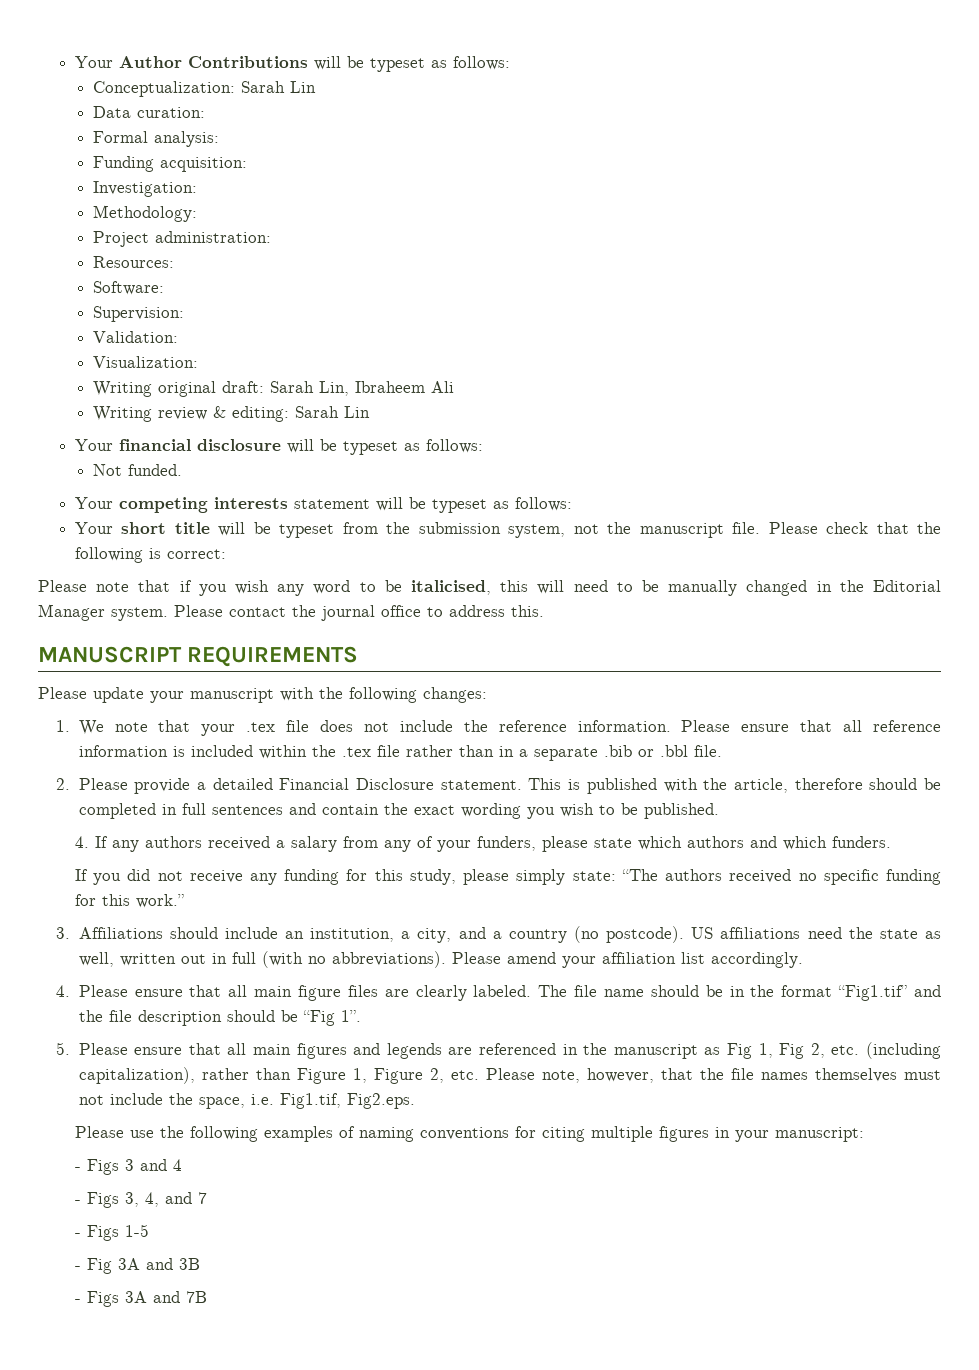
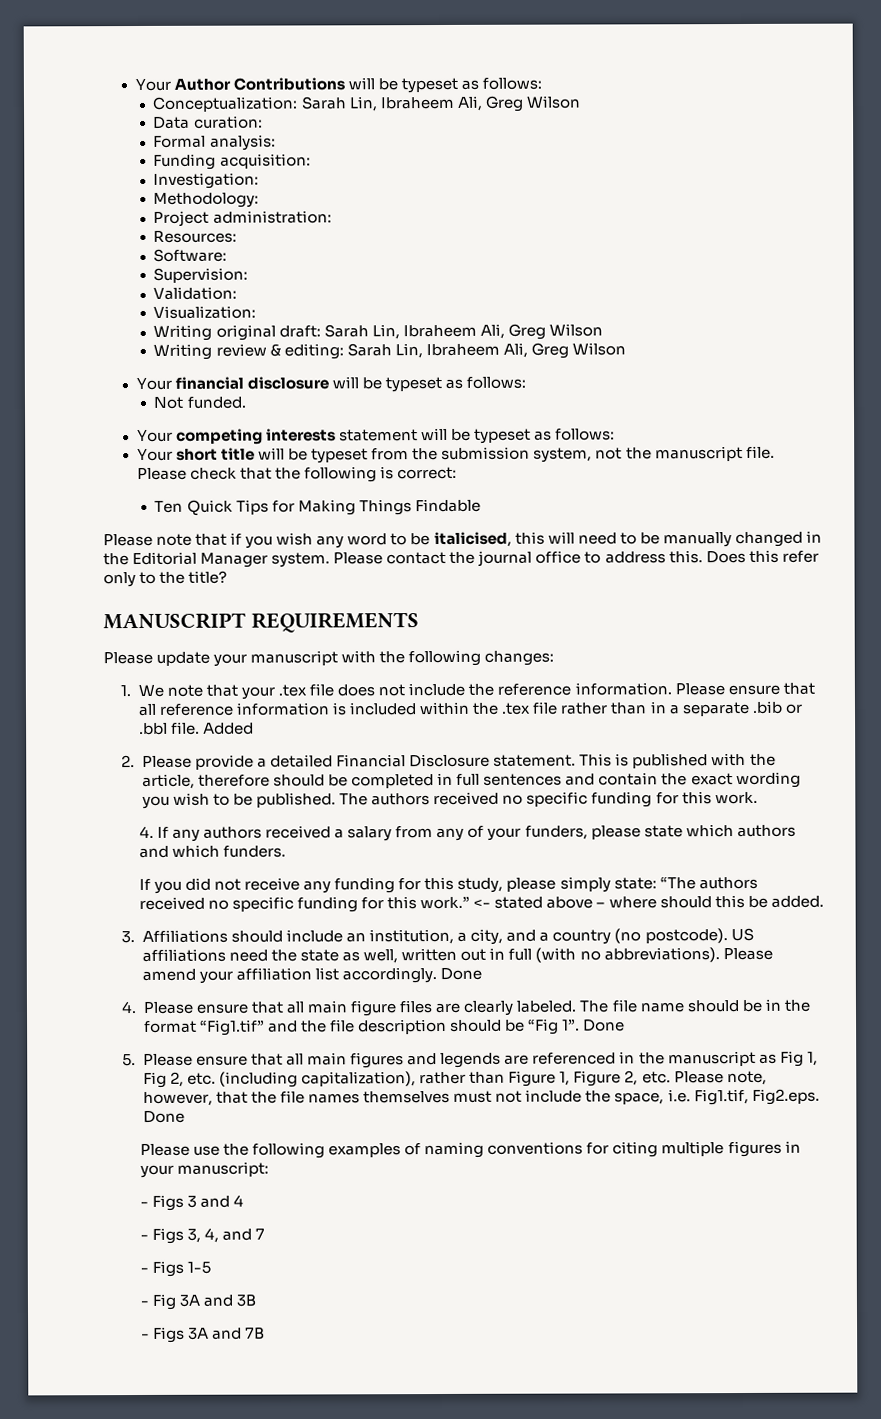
- Conceptualization: Sarah Lin
+ Conceptualization: Sarah Lin, Ibraheem Ali, Greg Wilson
- Writing original draft: Sarah Lin, Ibraheem Ali
+ Writing original draft: Sarah Lin, Ibraheem Ali, Greg Wilson
- Writing review & editing: Sarah Lin
+ Writing review & editing: Sarah Lin, Ibraheem Ali, Greg Wilson
+ Ten Quick Tips for Making Things Findable
+ Does this refer only to the title?
+ Added
+ The authors received no specific funding for this work.
+ <- stated above – where should this be added.
- Please amend your affiliation list accordingly.
+ Please amend your affiliation list accordingly. Done
- The file name should be in the format “Fig1.tif” and the file description should be “Fig 1”.
+ The file name should be in the format “Fig1.tif” and the file description should be “Fig 1”. Done
- 5. Please ensure that all main figures and legends are referenced in the manuscript as Fig 1, Fig 2, etc. (including capitalization), rather than Figure 1, Figure 2, etc. Please note, however, that the file names themselves must not include the space, i.e. Fig1.tif, Fig2.eps.
+ 5. Please ensure that all main figures and legends are referenced in the manuscript as Fig 1, Fig 2, etc. (including capitalization), rather than Figure 1, Figure 2, etc. Please note, however, that the file names themselves must not include the space, i.e. Fig1.tif, Fig2.eps. Done

